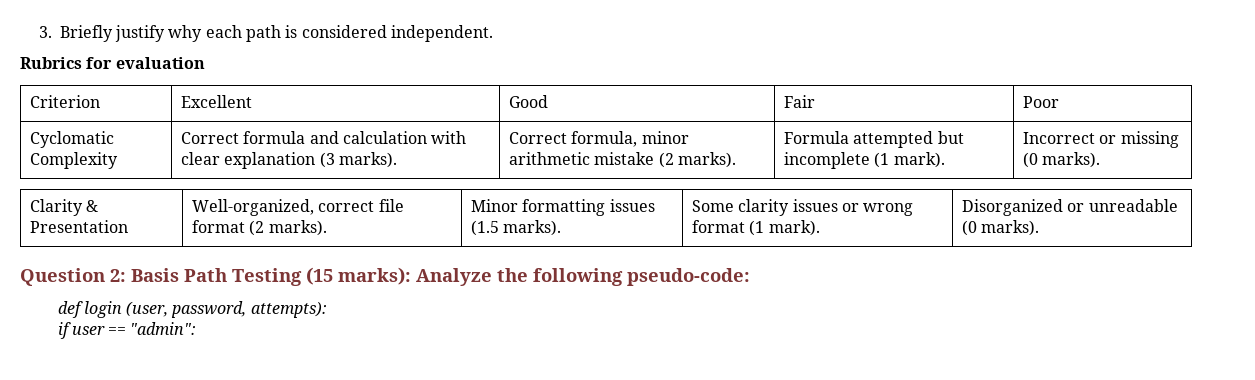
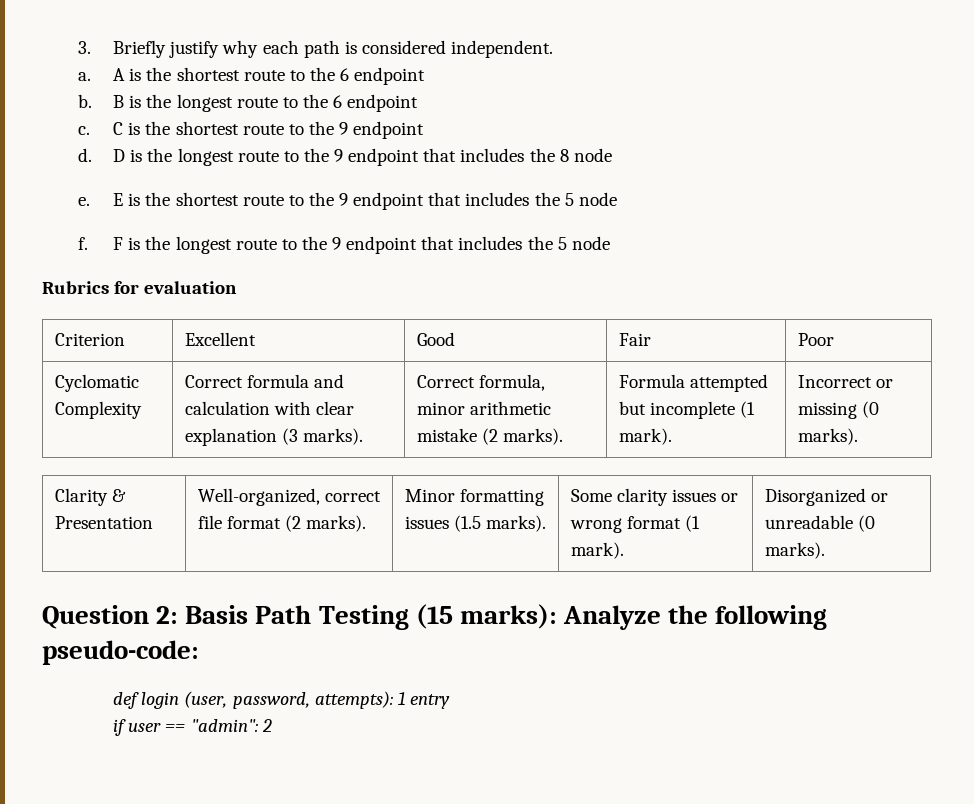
+ a. A is the shortest route to the 6 endpoint
+ b. B is the longest route to the 6 endpoint
+ c. C is the shortest route to the 9 endpoint
+ d. D is the longest route to the 9 endpoint that includes the 8 node
+ e. E is the shortest route to the 9 endpoint that includes the 5 node
+ f. F is the longest route to the 9 endpoint that includes the 5 node
- def login (user, password, attempts):
+ def login (user, password, attempts): 1 entry
- if user == "admin":
+ if user == "admin": 2

